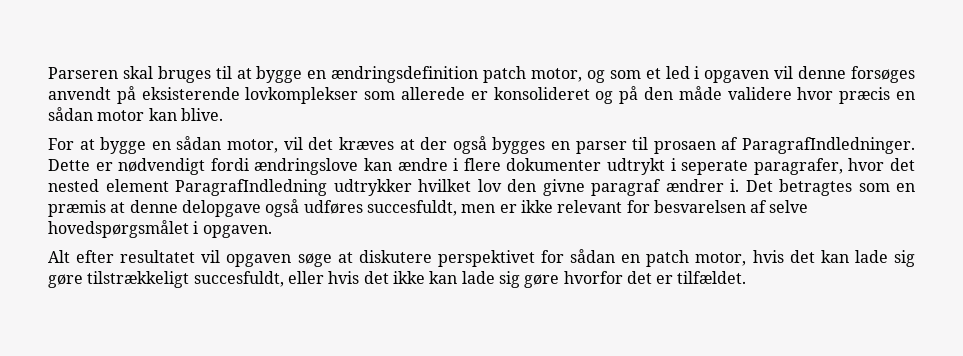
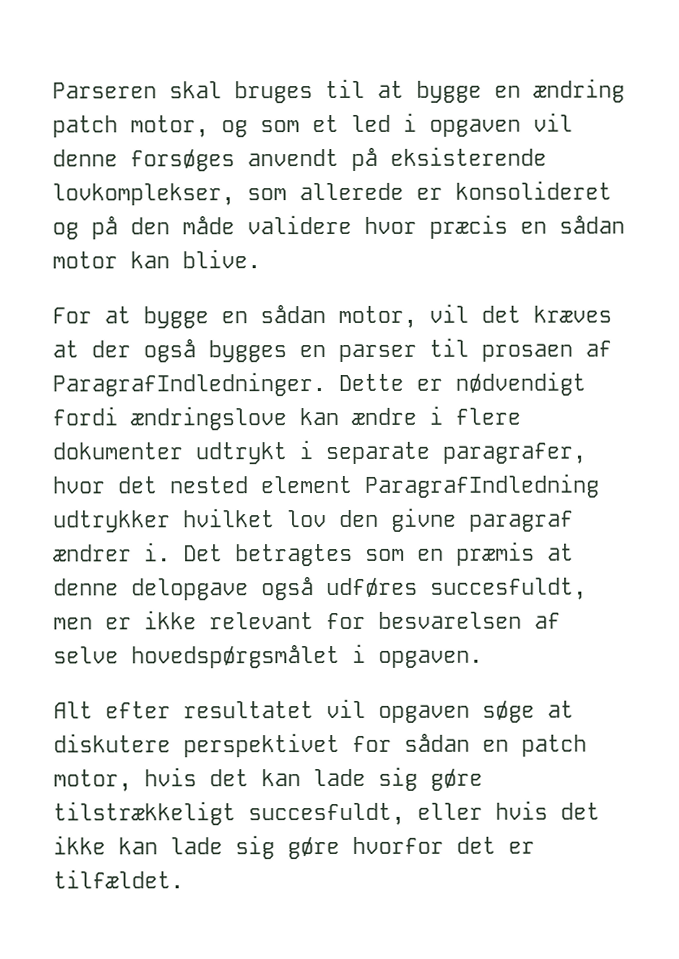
- Parseren skal bruges til at bygge en ændringsdefinition patch motor, og som et led i opgaven vil denne forsøges anvendt på eksisterende lovkomplekser som allerede er konsolideret og på den måde validere hvor præcis en sådan motor kan blive.
+ Parseren skal bruges til at bygge en ændring patch motor, og som et led i opgaven vil denne forsøges anvendt på eksisterende lovkomplekser, som allerede er konsolideret og på den måde validere hvor præcis en sådan motor kan blive.
- Dette er nødvendigt fordi ændringslove kan ændre i flere dokumenter udtrykt i seperate paragrafer, hvor det nested element ParagrafIndledning udtrykker hvilket lov den givne paragraf ændrer i.
+ Dette er nødvendigt fordi ændringslove kan ændre i flere dokumenter udtrykt i separate paragrafer, hvor det nested element ParagrafIndledning udtrykker hvilket lov den givne paragraf ændrer i.

